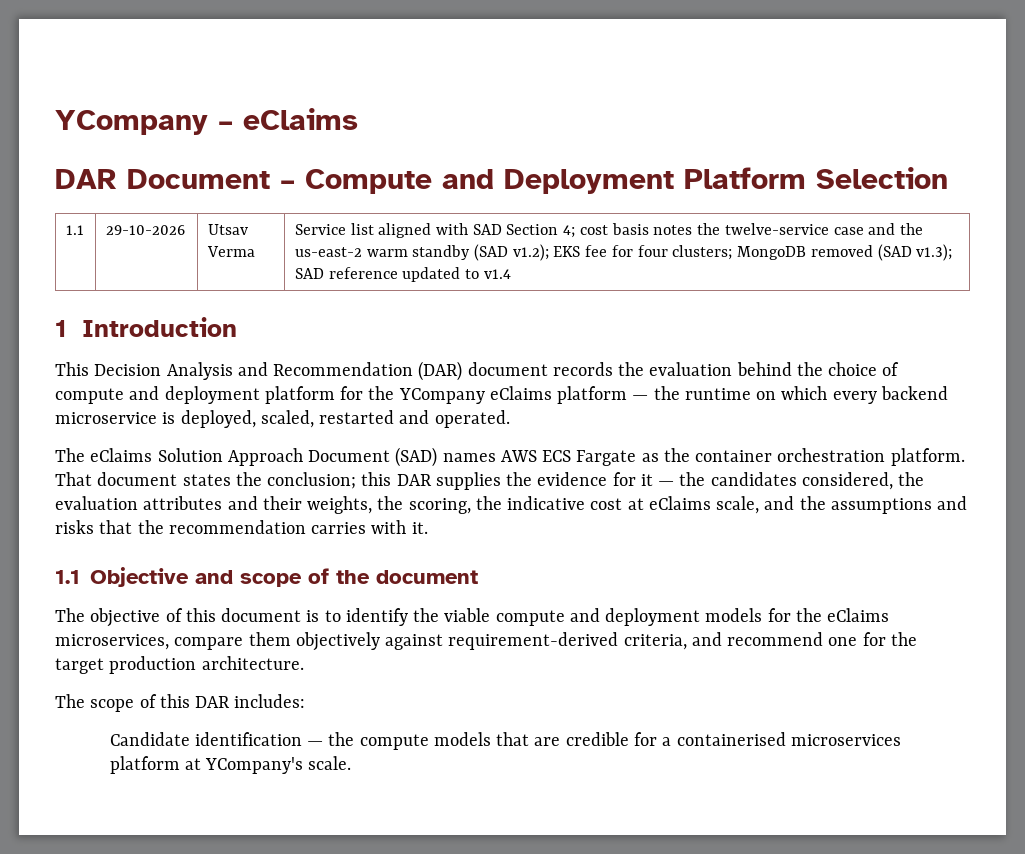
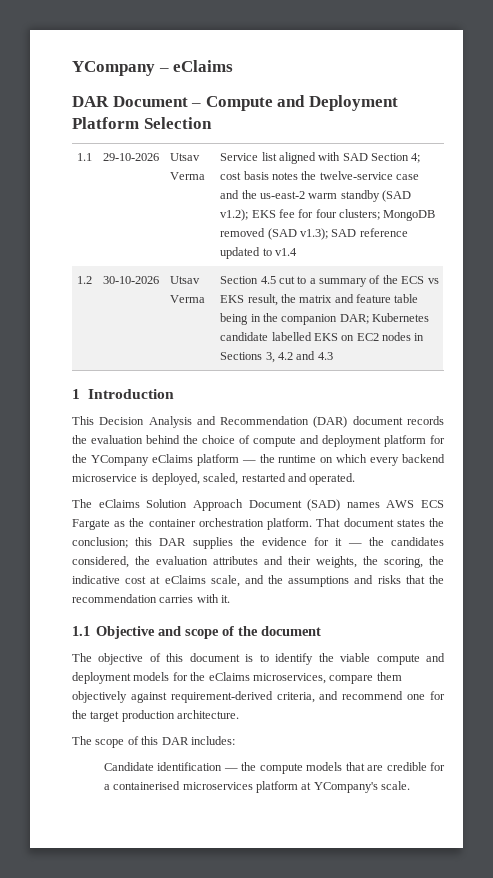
+ 1.2 | 30-10-2026 | Utsav Verma | Section 4.5 cut to a summary of the ECS vs EKS result, the matrix and feature table being in the companion DAR; Kubernetes candidate labelled EKS on EC2 nodes in Sections 3, 4.2 and 4.3

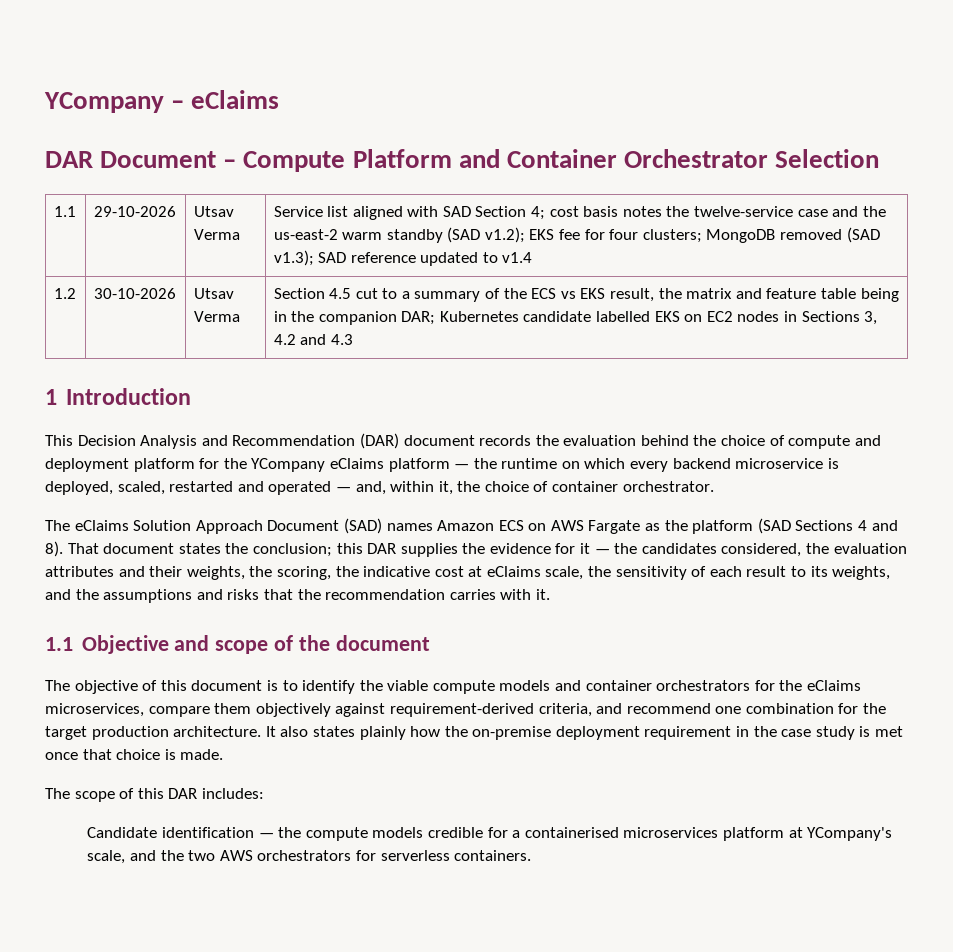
- DAR Document – Compute and Deployment Platform Selection
+ DAR Document – Compute Platform and Container Orchestrator Selection
- This Decision Analysis and Recommendation (DAR) document records the evaluation behind the choice of compute and deployment platform for the YCompany eClaims platform — the runtime on which every backend microservice is deployed, scaled, restarted and operated.
+ This Decision Analysis and Recommendation (DAR) document records the evaluation behind the choice of compute and deployment platform for the YCompany eClaims platform — the runtime on which every backend microservice is deployed, scaled, restarted and operated — and, within it, the choice of container orchestrator.
- The eClaims Solution Approach Document (SAD) names AWS ECS Fargate as the container orchestration platform.
+ The eClaims Solution Approach Document (SAD) names Amazon ECS on AWS Fargate as the platform (SAD Sections 4 and 8).
- That document states the conclusion; this DAR supplies the evidence for it — the candidates considered, the evaluation attributes and their weights, the scoring, the indicative cost at eClaims scale, and the assumptions and risks that the recommendation carries with it.
+ That document states the conclusion; this DAR supplies the evidence for it — the candidates considered, the evaluation attributes and their weights, the scoring, the indicative cost at eClaims scale, the sensitivity of each result to its weights, and the assumptions and risks that the recommendation carries with it.
- The objective of this document is to identify the viable compute and deployment models for the eClaims microservices, compare them objectively against requirement-derived criteria, and recommend one for the target production architecture.
+ The objective of this document is to identify the viable compute models and container orchestrators for the eClaims microservices, compare them objectively against requirement-derived criteria, and recommend one combination for the target production architecture. It also states plainly how the on-premise deployment requirement in the case study is met once that choice is made.
- Candidate identification — the compute models that are credible for a containerised microservices platform at YCompany's scale.
+ Candidate identification — the compute models credible for a containerised microservices platform at YCompany's scale, and the two AWS orchestrators for serverless containers.

